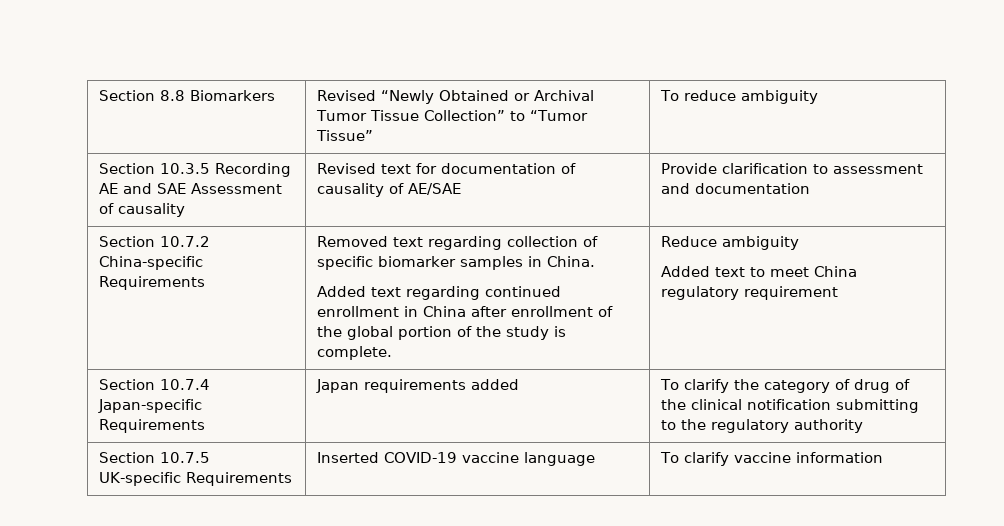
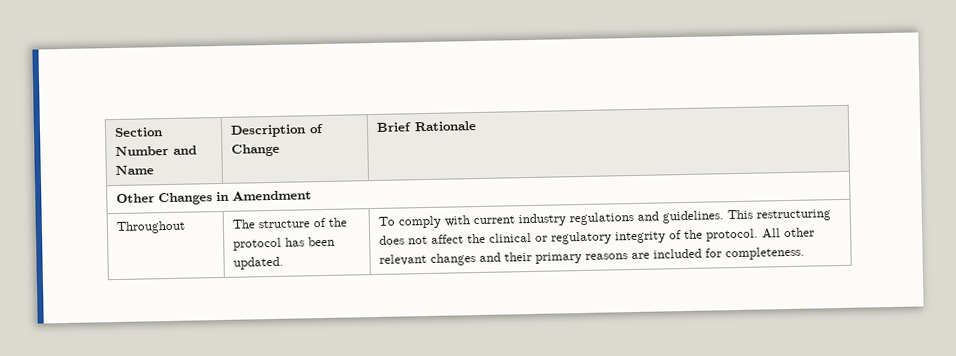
- Section 8.8 Biomarkers | Revised “Newly Obtained or Archival Tumor Tissue Collection” to “Tumor Tissue” | To reduce ambiguity
- Section 10.3.5 Recording AE and SAE Assessment of causality | Revised text for documentation of causality of AE/SAE | Provide clarification to assessment and documentation
- Section 10.7.2 China-specific Requirements | Removed text regarding collection of specific biomarker samples in China.
- Added text regarding continued enrollment in China after enrollment of the global portion of the study is complete. | Reduce ambiguity
- Added text to meet China regulatory requirement
- Section 10.7.4 Japan-specific Requirements | Japan requirements added | To clarify the category of drug of the clinical notification submitting to the regulatory authority
- Section 10.7.5 UK-specific Requirements | Inserted COVID-19 vaccine language | To clarify vaccine information
+ Section Number and Name | Description of Change | Brief Rationale
+ Other Changes in Amendment
+ Throughout | The structure of the protocol has been updated. | To comply with current industry regulations and guidelines. This restructuring does not affect the clinical or regulatory integrity of the protocol. All other relevant changes and their primary reasons are included for completeness.

